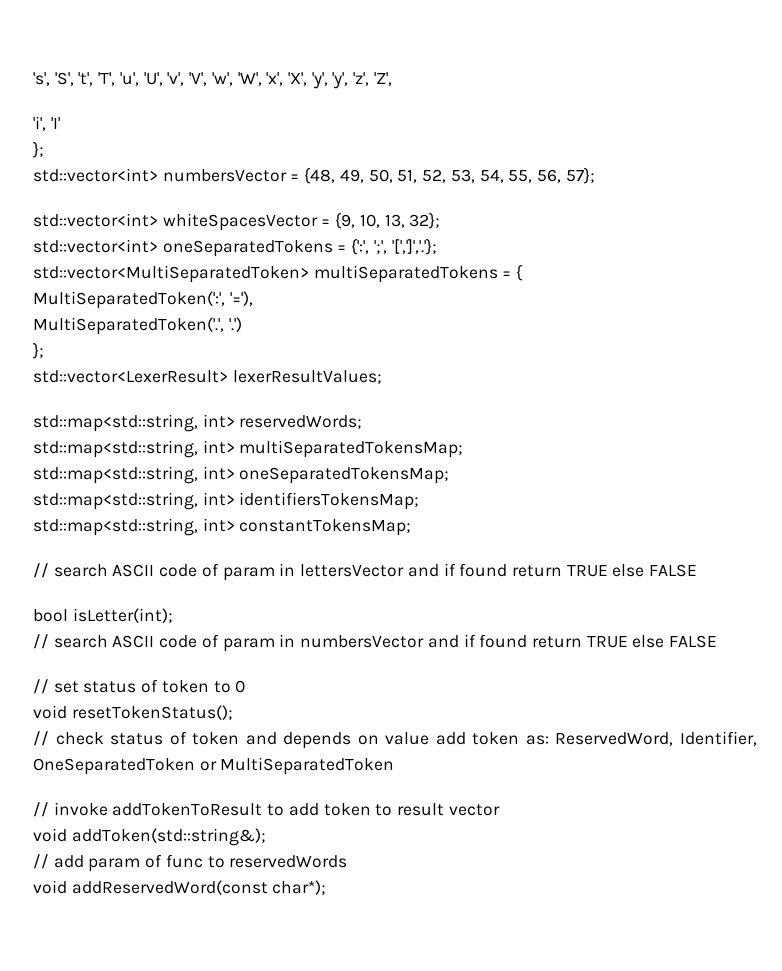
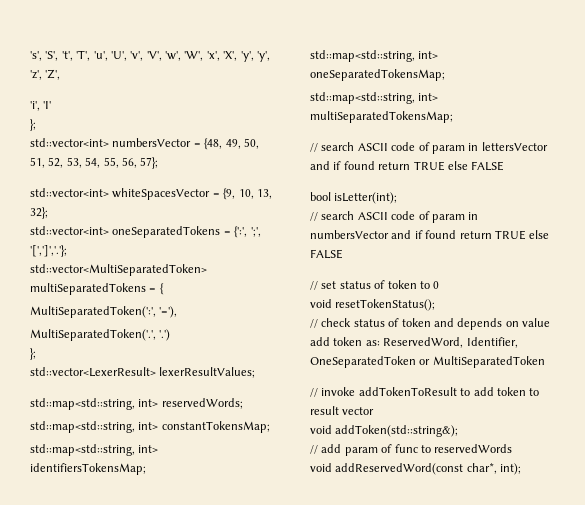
- std::map<std::string, int> multiSeparatedTokensMap;
+ std::map<std::string, int> constantTokensMap;
+ std::map<std::string, int> identifiersTokensMap;
- std::map<std::string, int> identifiersTokensMap;
- std::map<std::string, int> constantTokensMap;
+ std::map<std::string, int> multiSeparatedTokensMap;
- void addReservedWord(const char*);
+ void addReservedWord(const char*, int);

